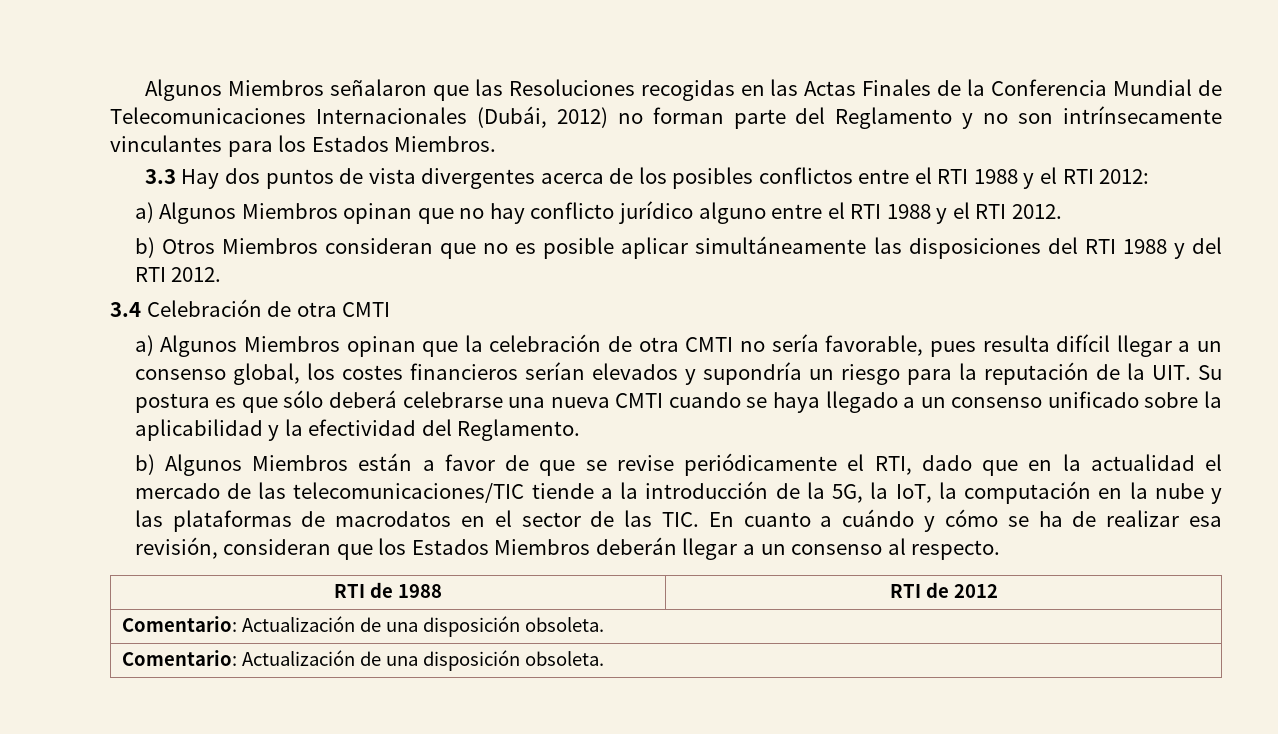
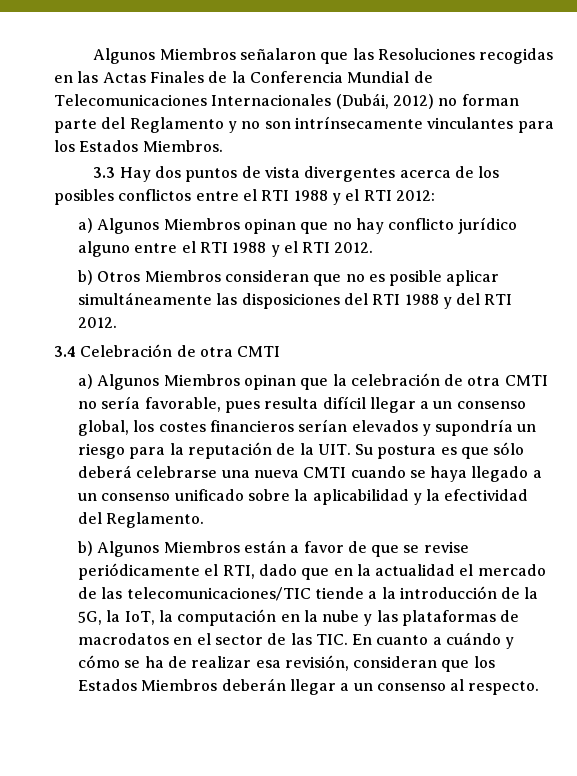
- RTI de 1988 | RTI de 2012
- Comentario: Actualización de una disposición obsoleta.
- Comentario: Actualización de una disposición obsoleta.

